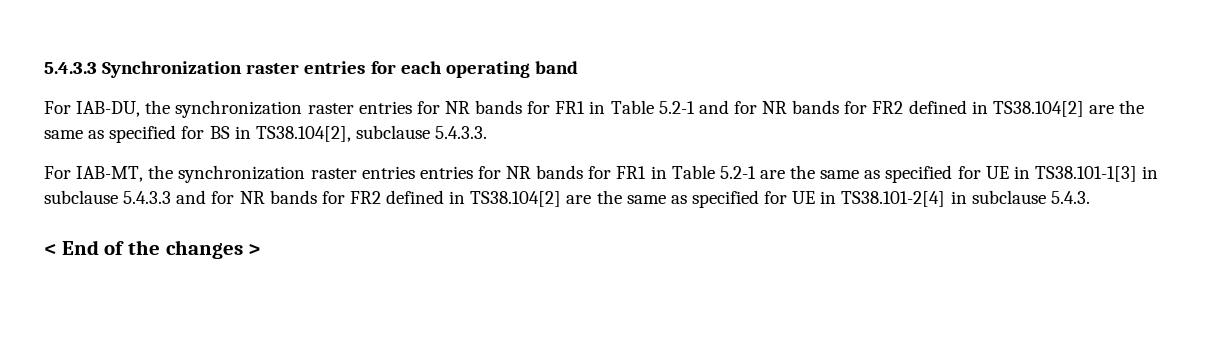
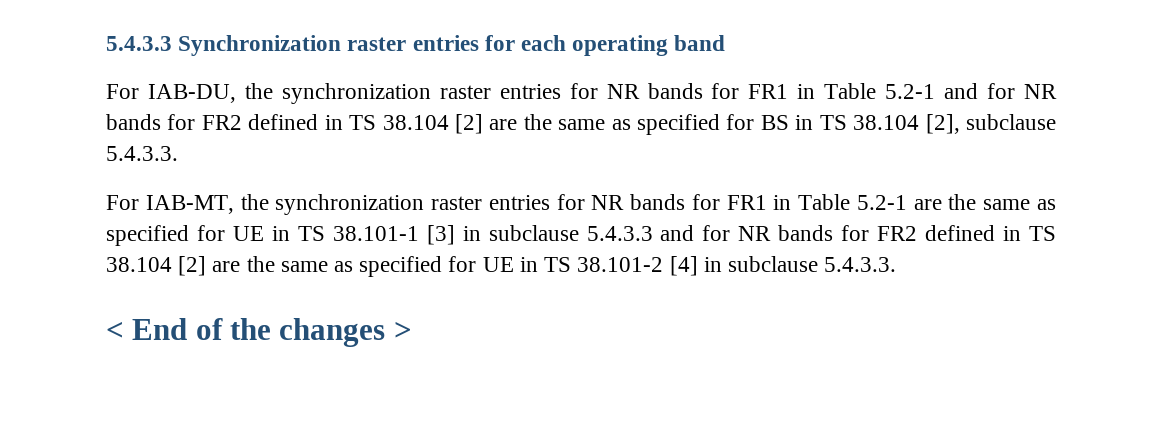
- For IAB-DU, the synchronization raster entries for NR bands for FR1 in Table 5.2-1 and for NR bands for FR2 defined in TS38.104[2] are the same as specified for BS in TS38.104[2], subclause 5.4.3.3.
+ For IAB-DU, the synchronization raster entries for NR bands for FR1 in Table 5.2-1 and for NR bands for FR2 defined in TS 38.104 [2] are the same as specified for BS in TS 38.104 [2], subclause 5.4.3.3.
- For IAB-MT, the synchronization raster entries entries for NR bands for FR1 in Table 5.2-1 are the same as specified for UE in TS38.101-1[3] in subclause 5.4.3.3 and for NR bands for FR2 defined in TS38.104[2] are the same as specified for UE in TS38.101-2[4] in subclause 5.4.3.
+ For IAB-MT, the synchronization raster entries for NR bands for FR1 in Table 5.2-1 are the same as specified for UE in TS 38.101-1 [3] in subclause 5.4.3.3 and for NR bands for FR2 defined in TS 38.104 [2] are the same as specified for UE in TS 38.101-2 [4] in subclause 5.4.3.3.

